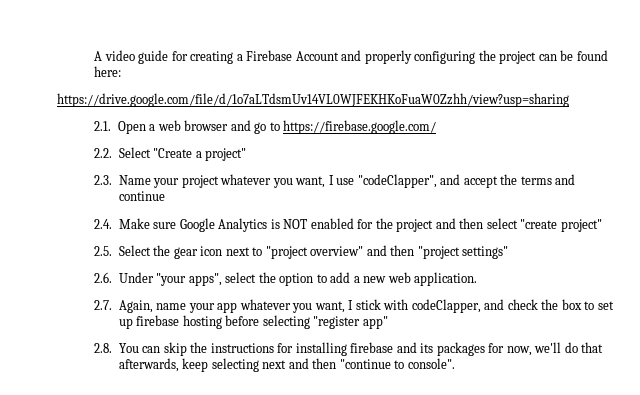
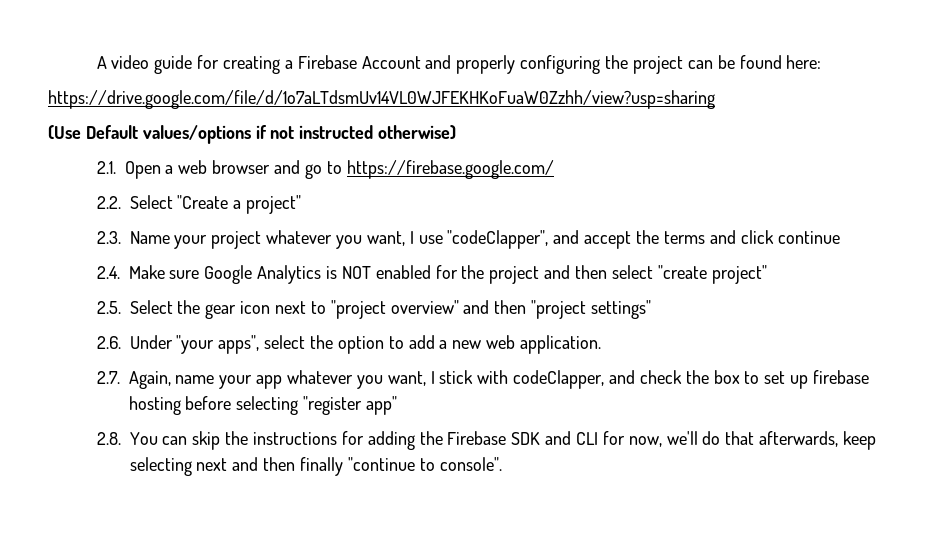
+ (Use Default values/options if not instructed otherwise)
- 2.3. Name your project whatever you want, I use "codeClapper", and accept the terms and continue
+ 2.3. Name your project whatever you want, I use "codeClapper", and accept the terms and click continue
- 2.8. You can skip the instructions for installing firebase and its packages for now, we'll do that afterwards, keep selecting next and then "continue to console".
+ 2.8. You can skip the instructions for adding the Firebase SDK and CLI for now, we'll do that afterwards, keep selecting next and then finally "continue to console".

